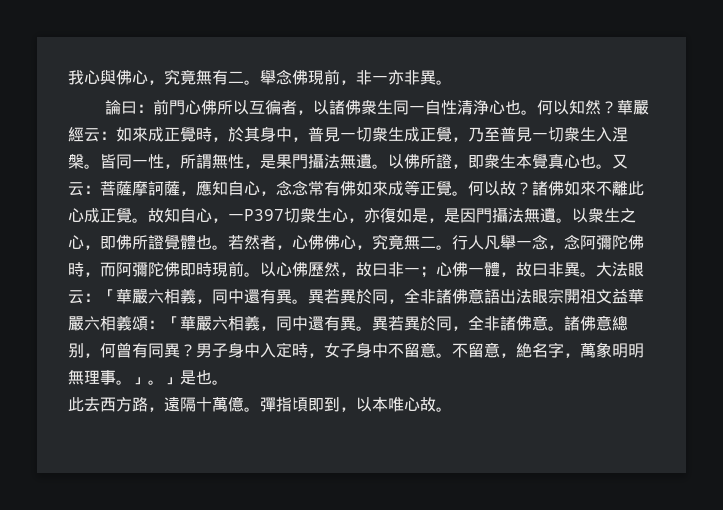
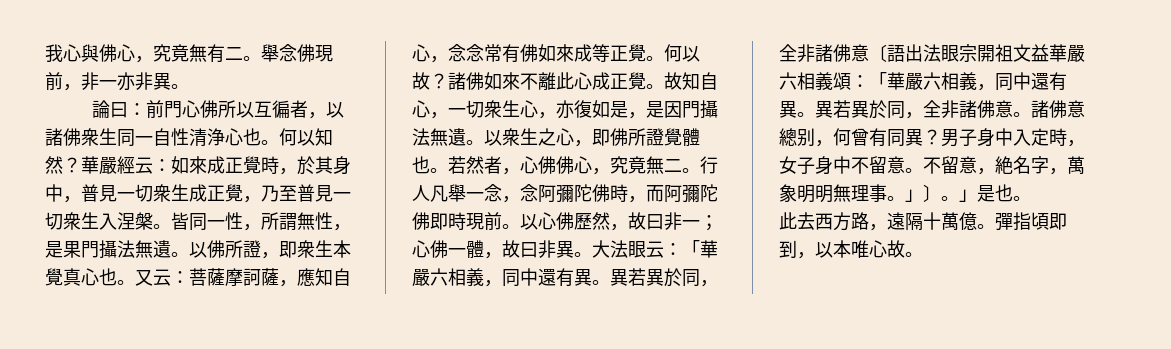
- 故知自心，一P397切衆生心，亦復如是，是因門攝法無遺。
+ 故知自心，一切衆生心，亦復如是，是因門攝法無遺。
- 異若異於同，全非諸佛意語出法眼宗開祖文益華嚴六相義頌：「華嚴六相義，同中還有異。
+ 異若異於同，全非諸佛意〔語出法眼宗開祖文益華嚴六相義頌：「華嚴六相義，同中還有異。
- 不留意，絶名字，萬象明明無理事。」。」是也。
+ 不留意，絶名字，萬象明明無理事。」〕。」是也。

